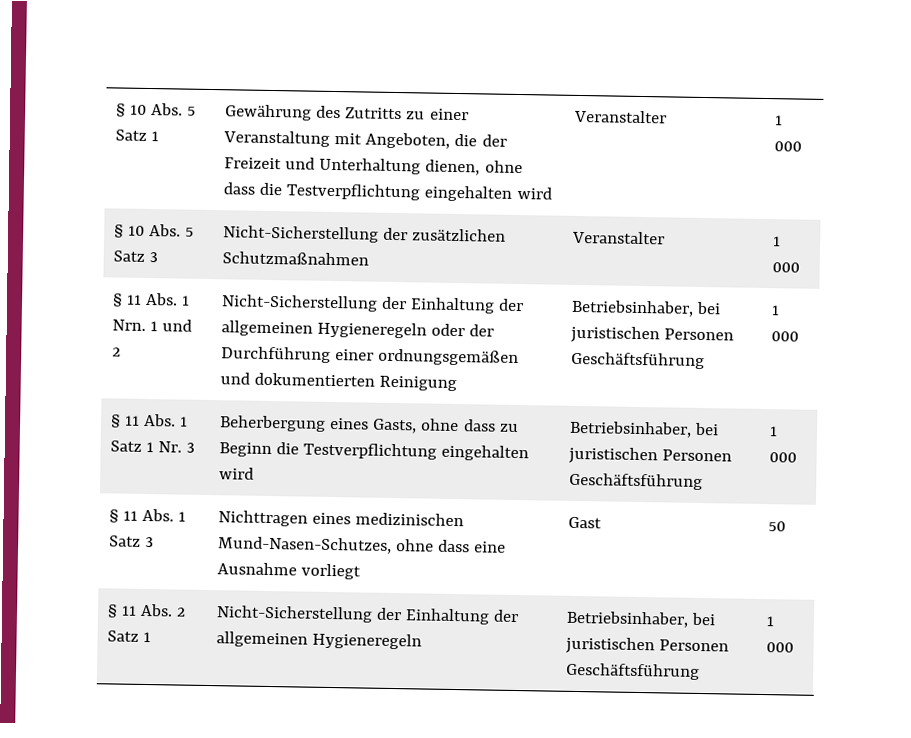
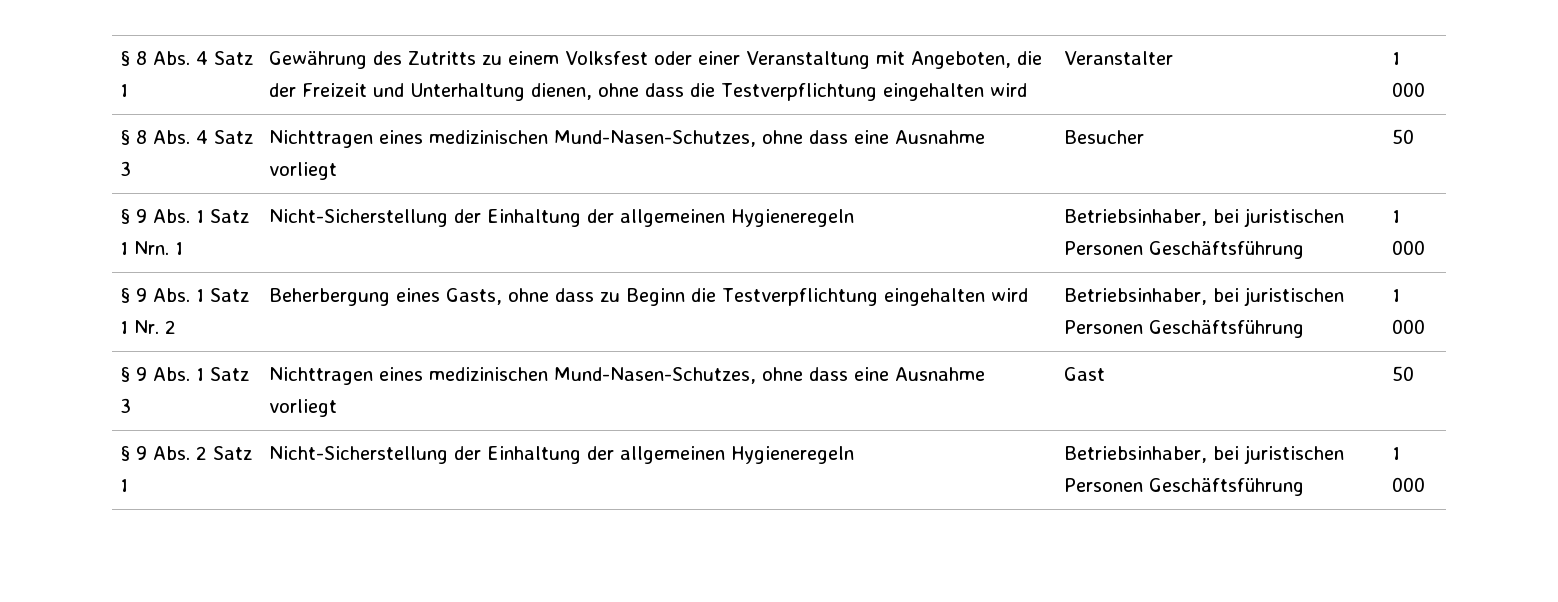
- § 10 Abs. 5 Satz 1 | Gewährung des Zutritts zu einer Veranstaltung mit Angeboten, die der Freizeit und Unterhaltung dienen, ohne dass die Testverpflichtung eingehalten wird | Veranstalter | 1 000
+ § 8 Abs. 4 Satz 1 | Gewährung des Zutritts zu einem Volksfest oder einer Veranstaltung mit Angeboten, die der Freizeit und Unterhaltung dienen, ohne dass die Testverpflichtung eingehalten wird | Veranstalter | 1 000
- § 10 Abs. 5 Satz 3 | Nicht-Sicherstellung der zusätzlichen Schutzmaßnahmen | Veranstalter | 1 000
- § 11 Abs. 1 Nrn. 1 und 2 | Nicht-Sicherstellung der Einhaltung der allgemeinen Hygieneregeln oder der Durchführung einer ordnungsgemäßen und dokumentierten Reinigung | Betriebsinhaber, bei juristischen Personen Geschäftsführung | 1 000
- § 11 Abs. 1 Satz 1 Nr. 3 | Beherbergung eines Gasts, ohne dass zu Beginn die Testverpflichtung eingehalten wird | Betriebsinhaber, bei juristischen Personen Geschäftsführung | 1 000
+ § 8 Abs. 4 Satz 3 | Nichttragen eines medizinischen Mund-Nasen-Schutzes, ohne dass eine Ausnahme vorliegt | Besucher | 50
+ § 9 Abs. 1 Satz 1 Nrn. 1 | Nicht-Sicherstellung der Einhaltung der allgemeinen Hygieneregeln | Betriebsinhaber, bei juristischen Personen Geschäftsführung | 1 000
+ § 9 Abs. 1 Satz 1 Nr. 2 | Beherbergung eines Gasts, ohne dass zu Beginn die Testverpflichtung eingehalten wird | Betriebsinhaber, bei juristischen Personen Geschäftsführung | 1 000
- § 11 Abs. 1 Satz 3 | Nichttragen eines medizinischen Mund-Nasen-Schutzes, ohne dass eine Ausnahme vorliegt | Gast | 50
+ § 9 Abs. 1 Satz 3 | Nichttragen eines medizinischen Mund-Nasen-Schutzes, ohne dass eine Ausnahme vorliegt | Gast | 50
- § 11 Abs. 2 Satz 1 | Nicht-Sicherstellung der Einhaltung der allgemeinen Hygieneregeln | Betriebsinhaber, bei juristischen Personen Geschäftsführung | 1 000
+ § 9 Abs. 2 Satz 1 | Nicht-Sicherstellung der Einhaltung der allgemeinen Hygieneregeln | Betriebsinhaber, bei juristischen Personen Geschäftsführung | 1 000

